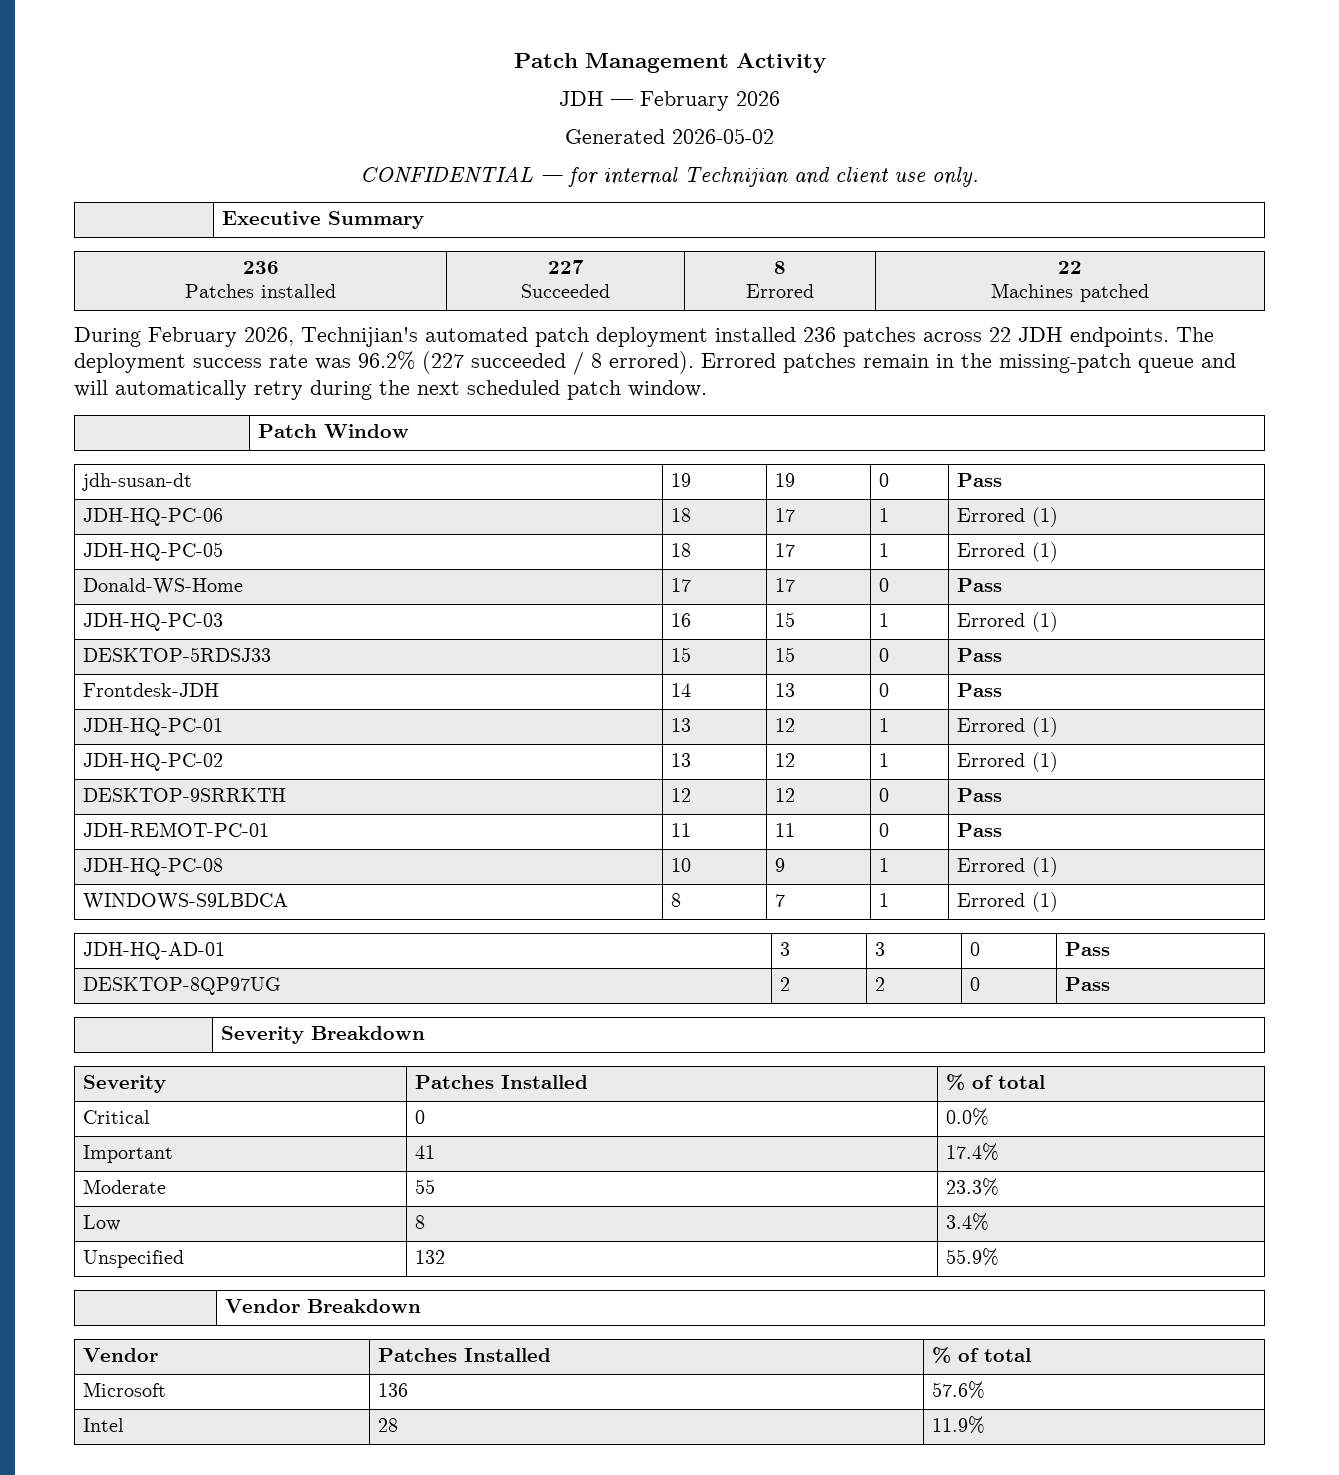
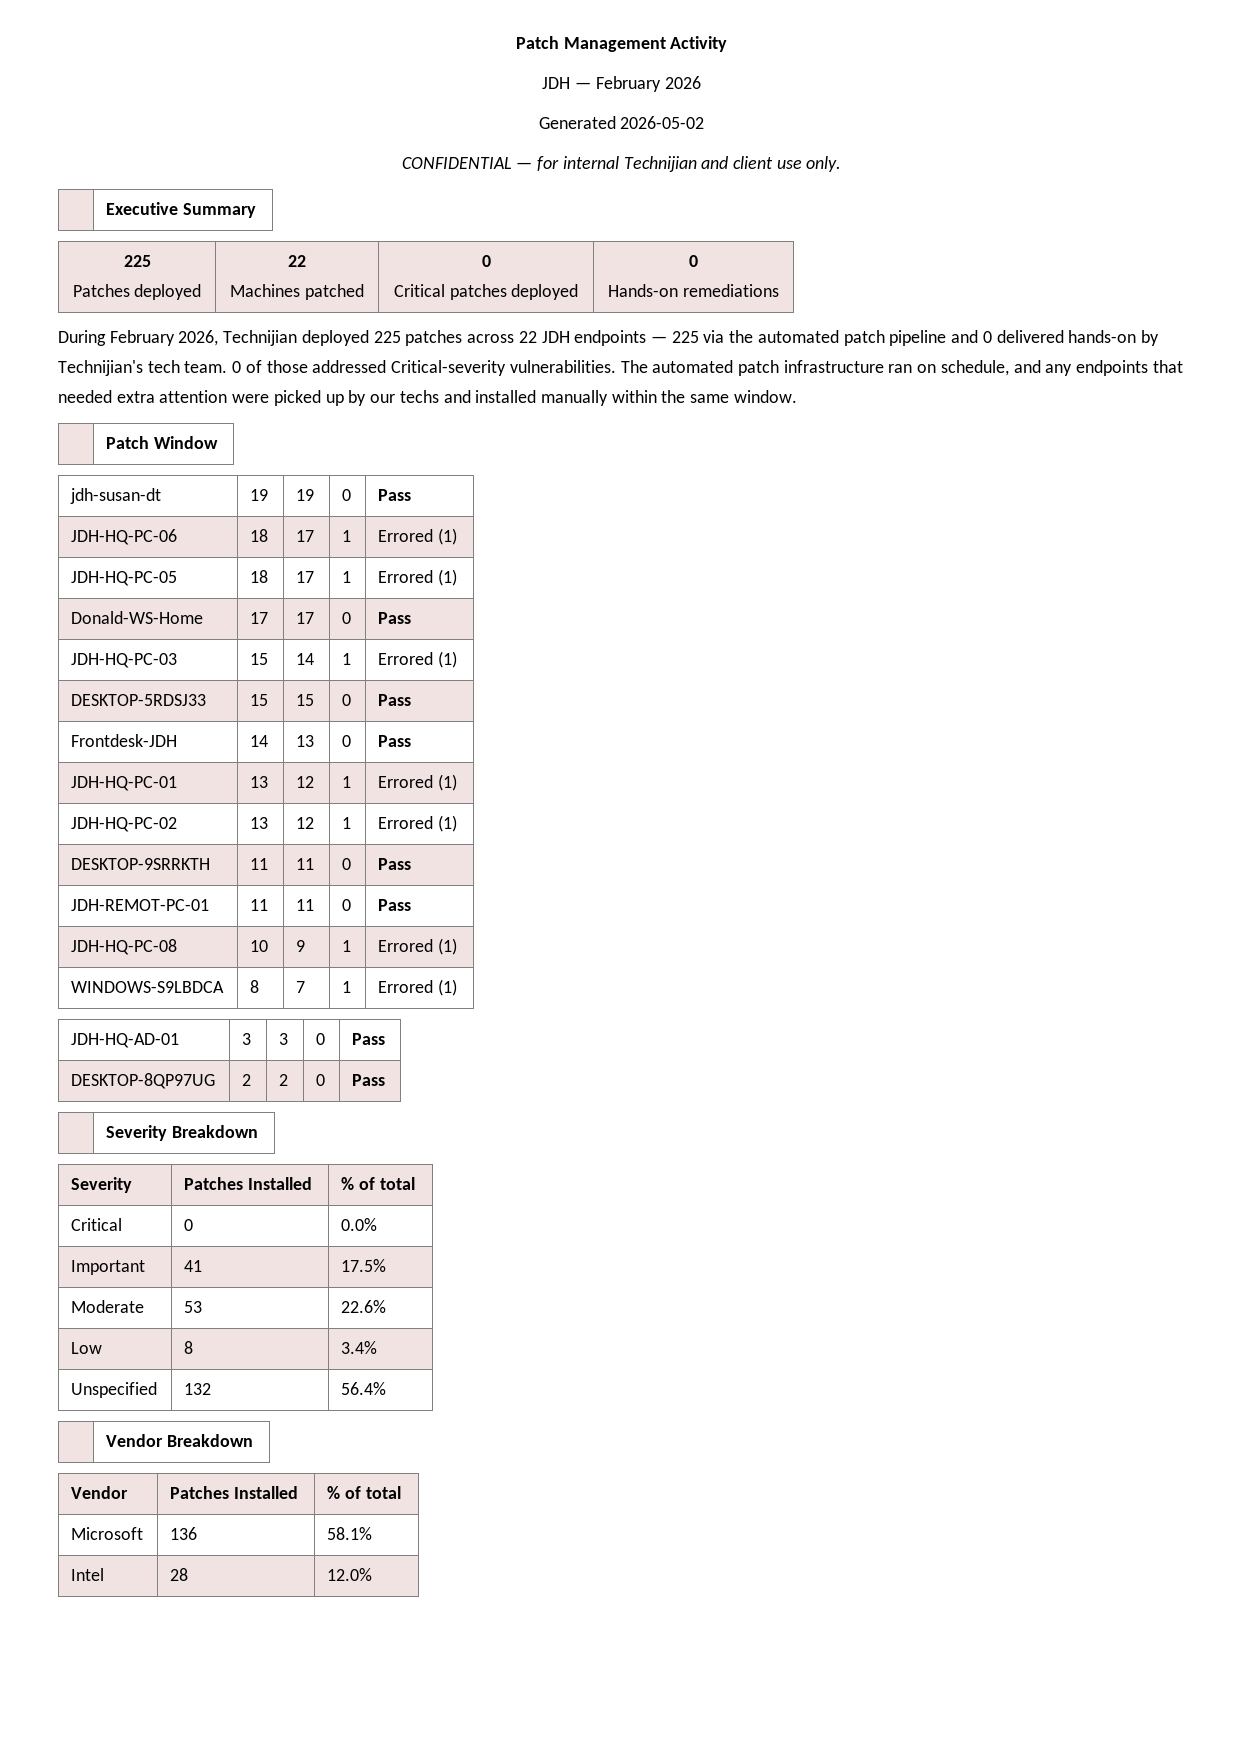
  | Executive Summary
- 236
- Patches installed | 227
- Succeeded | 8
- Errored | 22
- Machines patched
- During February 2026, Technijian's automated patch deployment installed 236 patches across 22 JDH endpoints. The deployment success rate was 96.2% (227 succeeded / 8 errored). Errored patches remain in the missing-patch queue and will automatically retry during the next scheduled patch window.
+ 225
+ Patches deployed | 22
+ Machines patched | 0
+ Critical patches deployed | 0
+ Hands-on remediations
+ During February 2026, Technijian deployed 225 patches across 22 JDH endpoints — 225 via the automated patch pipeline and 0 delivered hands-on by Technijian's tech team. 0 of those addressed Critical-severity vulnerabilities. The automated patch infrastructure ran on schedule, and any endpoints that needed extra attention were picked up by our techs and installed manually within the same window.
- JDH-HQ-PC-03 | 16 | 15 | 1 | Errored (1)
+ JDH-HQ-PC-03 | 15 | 14 | 1 | Errored (1)
- DESKTOP-9SRRKTH | 12 | 12 | 0 | Pass
+ DESKTOP-9SRRKTH | 11 | 11 | 0 | Pass
- Important | 41 | 17.4%
+ Important | 41 | 17.5%
- Moderate | 55 | 23.3%
+ Moderate | 53 | 22.6%
- Unspecified | 132 | 55.9%
+ Unspecified | 132 | 56.4%
- Microsoft | 136 | 57.6%
+ Microsoft | 136 | 58.1%
- Intel | 28 | 11.9%
+ Intel | 28 | 12.0%

